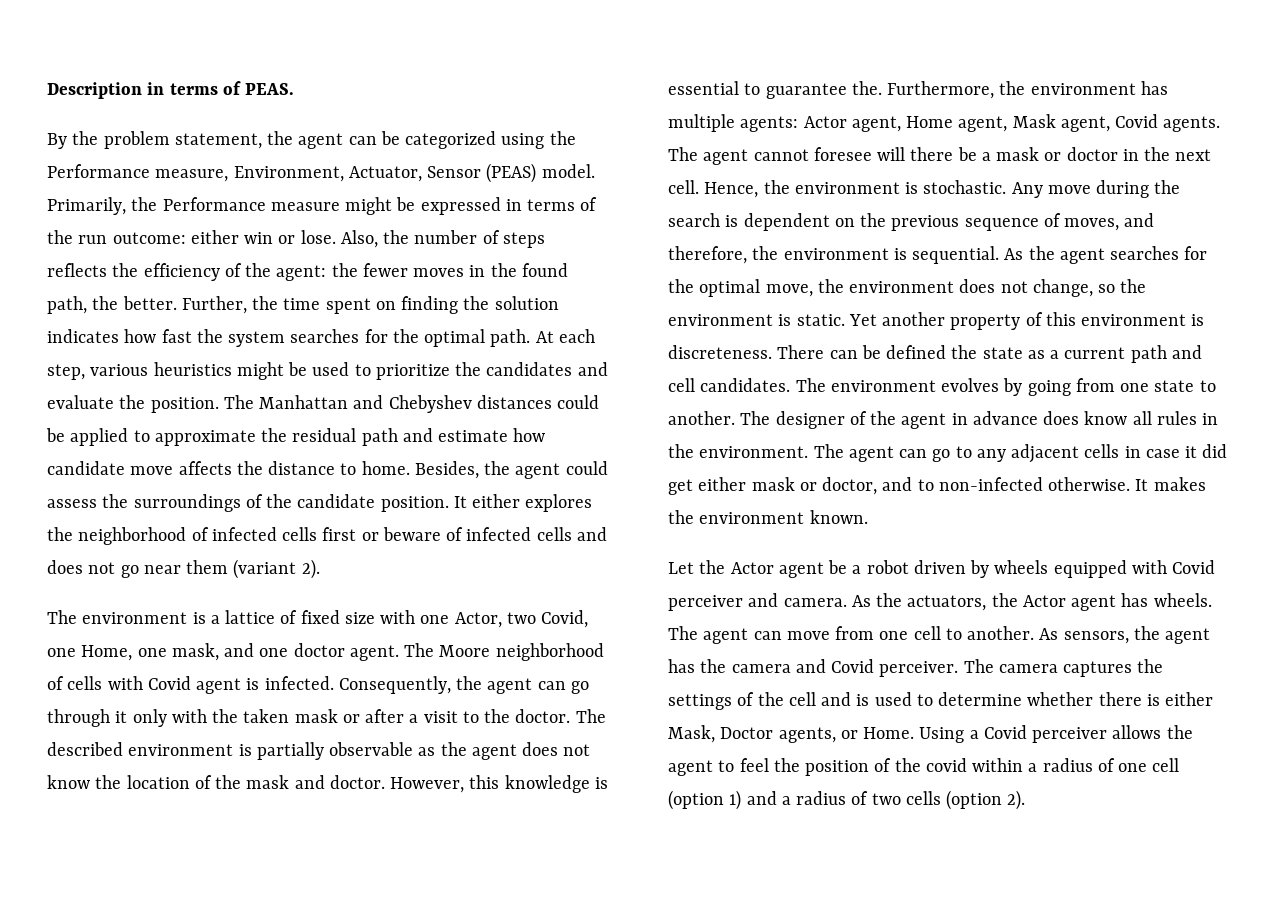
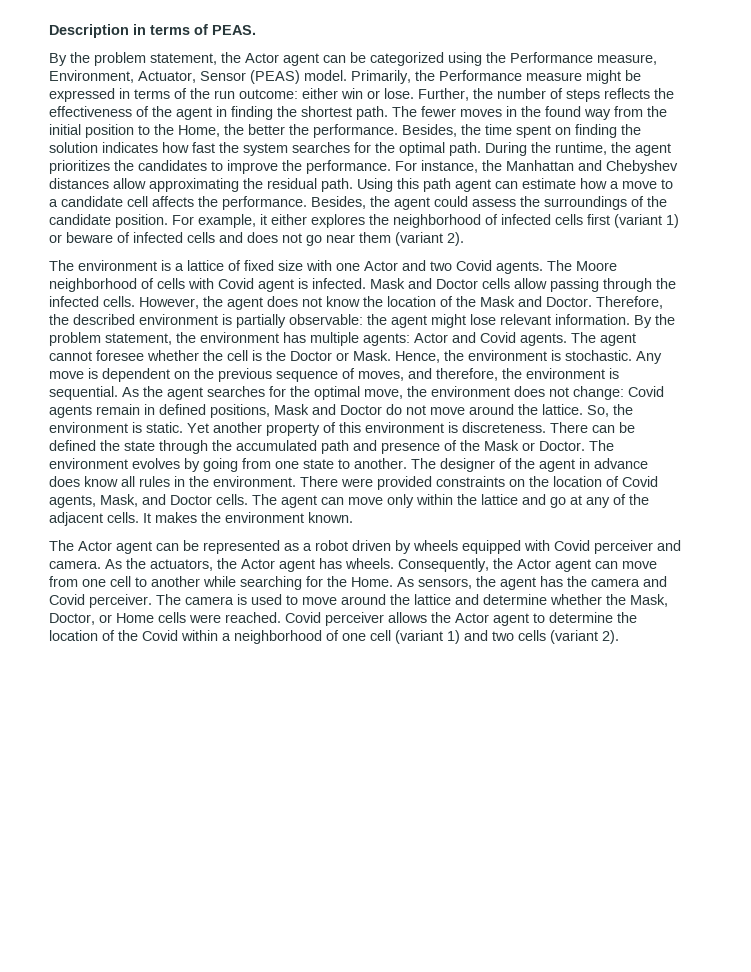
- By the problem statement, the agent can be categorized using the Performance measure, Environment, Actuator, Sensor (PEAS) model.
+ By the problem statement, the Actor agent can be categorized using the Performance measure, Environment, Actuator, Sensor (PEAS) model.
- Also, the number of steps reflects the efficiency of the agent: the fewer moves in the found path, the better. Further, the time spent on finding the solution indicates how fast the system searches for the optimal path.
+ Further, the number of steps reflects the effectiveness of the agent in finding the shortest path. The fewer moves in the found way from the initial position to the Home, the better the performance. Besides, the time spent on finding the solution indicates how fast the system searches for the optimal path.
- At each step, various heuristics might be used to prioritize the candidates and evaluate the position. The Manhattan and Chebyshev distances could be applied to approximate the residual path and estimate how candidate move affects the distance to home.
+ During the runtime, the agent prioritizes the candidates to improve the performance. For instance, the Manhattan and Chebyshev distances allow approximating the residual path. Using this path agent can estimate how a move to a candidate cell affects the performance.
- It either explores the neighborhood of infected cells first or beware of infected cells and does not go near them (variant 2).
+ For example, it either explores the neighborhood of infected cells first (variant 1) or beware of infected cells and does not go near them (variant 2).
- The environment is a lattice of fixed size with one Actor, two Covid, one Home, one mask, and one doctor agent.
+ The environment is a lattice of fixed size with one Actor and two Covid agents.
- Consequently, the agent can go through it only with the taken mask or after a visit to the doctor. The described environment is partially observable as the agent does not know the location of the mask and doctor. However, this knowledge is essential to guarantee the. Furthermore, the environment has multiple agents: Actor agent, Home agent, Mask agent, Covid agents.
+ Mask and Doctor cells allow passing through the infected cells. However, the agent does not know the location of the Mask and Doctor. Therefore, the described environment is partially observable: the agent might lose relevant information. By the problem statement, the environment has multiple agents: Actor and Covid agents.
- The agent cannot foresee will there be a mask or doctor in the next cell.
+ The agent cannot foresee whether the cell is the Doctor or Mask.
- Any move during the search is dependent on the previous sequence of moves, and therefore, the environment is sequential.
+ Any move is dependent on the previous sequence of moves, and therefore, the environment is sequential.
- As the agent searches for the optimal move, the environment does not change, so the environment is static.
+ As the agent searches for the optimal move, the environment does not change: Covid agents remain in defined positions, Mask and Doctor do not move around the lattice. So, the environment is static.
- There can be defined the state as a current path and cell candidates.
+ There can be defined the state through the accumulated path and presence of the Mask or Doctor.
- The agent can go to any adjacent cells in case it did get either mask or doctor, and to non-infected otherwise.
+ There were provided constraints on the location of Covid agents, Mask, and Doctor cells. The agent can move only within the lattice and go at any of the adjacent cells.
- Let the Actor agent be a robot driven by wheels equipped with Covid perceiver and camera.
+ The Actor agent can be represented as a robot driven by wheels equipped with Covid perceiver and camera.
- The agent can move from one cell to another.
+ Consequently, the Actor agent can move from one cell to another while searching for the Home.
- The camera captures the settings of the cell and is used to determine whether there is either Mask, Doctor agents, or Home. Using a Covid perceiver allows the agent to feel the position of the covid within a radius of one cell (option 1) and a radius of two cells (option 2).
+ The camera is used to move around the lattice and determine whether the Mask, Doctor, or Home cells were reached. Covid perceiver allows the Actor agent to determine the location of the Сovid within a neighborhood of one cell (variant 1) and two cells (variant 2).

